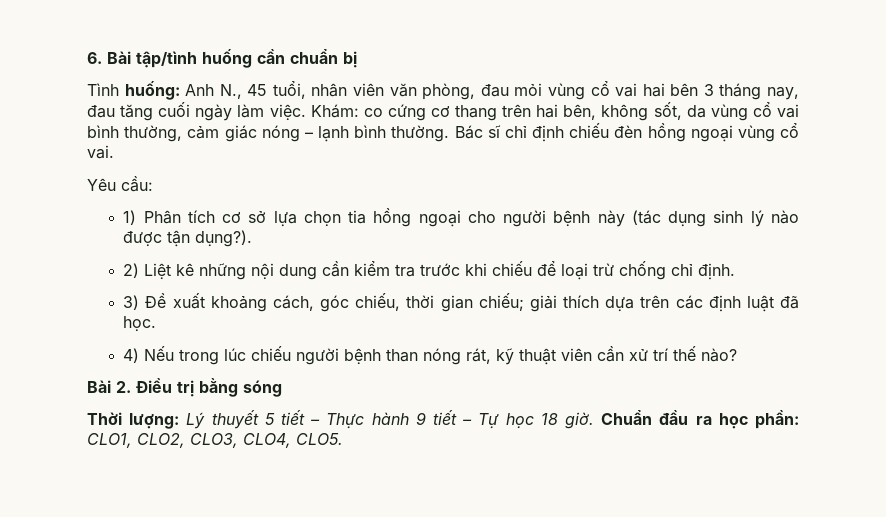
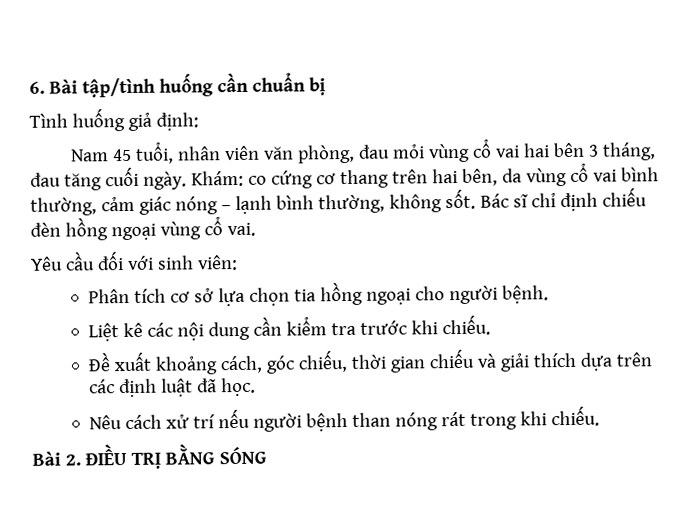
- Tình huống: Anh N., 45 tuổi, nhân viên văn phòng, đau mỏi vùng cổ vai hai bên 3 tháng nay, đau tăng cuối ngày làm việc.
+ Tình huống giả định:
+ Nam 45 tuổi, nhân viên văn phòng, đau mỏi vùng cổ vai hai bên 3 tháng, đau tăng cuối ngày.
- Khám: co cứng cơ thang trên hai bên, không sốt, da vùng cổ vai bình thường, cảm giác nóng – lạnh bình thường.
+ Khám: co cứng cơ thang trên hai bên, da vùng cổ vai bình thường, cảm giác nóng – lạnh bình thường, không sốt.
- Yêu cầu:
- 1) Phân tích cơ sở lựa chọn tia hồng ngoại cho người bệnh này (tác dụng sinh lý nào được tận dụng?).
- 2) Liệt kê những nội dung cần kiểm tra trước khi chiếu để loại trừ chống chỉ định.
- 3) Đề xuất khoảng cách, góc chiếu, thời gian chiếu; giải thích dựa trên các định luật đã học.
+ Yêu cầu đối với sinh viên:
+ Phân tích cơ sở lựa chọn tia hồng ngoại cho người bệnh.
+ Liệt kê các nội dung cần kiểm tra trước khi chiếu.
+ Đề xuất khoảng cách, góc chiếu, thời gian chiếu và giải thích dựa trên các định luật đã học.
- 4) Nếu trong lúc chiếu người bệnh than nóng rát, kỹ thuật viên cần xử trí thế nào?
- Bài 2. Điều trị bằng sóng
- Thời lượng: Lý thuyết 5 tiết – Thực hành 9 tiết – Tự học 18 giờ. Chuẩn đầu ra học phần: CLO1, CLO2, CLO3, CLO4, CLO5.
+ Nêu cách xử trí nếu người bệnh than nóng rát trong khi chiếu.
+ Bài 2. ĐIỀU TRỊ BẰNG SÓNG

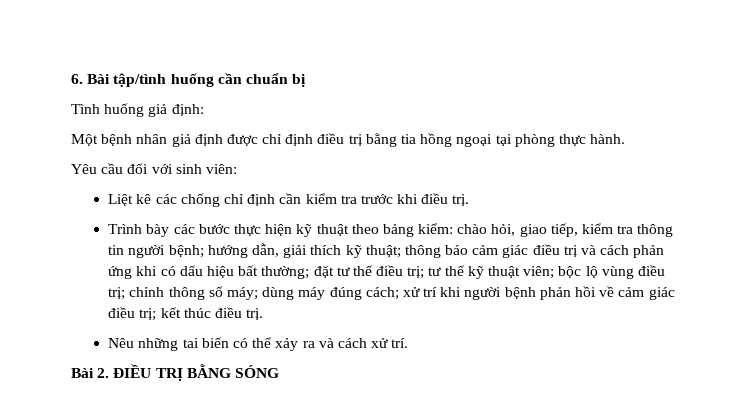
- Nam 45 tuổi, nhân viên văn phòng, đau mỏi vùng cổ vai hai bên 3 tháng, đau tăng cuối ngày. Khám: co cứng cơ thang trên hai bên, da vùng cổ vai bình thường, cảm giác nóng – lạnh bình thường, không sốt. Bác sĩ chỉ định chiếu đèn hồng ngoại vùng cổ vai.
+ Một bệnh nhân giả định được chỉ định điều trị bằng tia hồng ngoại tại phòng thực hành.
- Phân tích cơ sở lựa chọn tia hồng ngoại cho người bệnh.
- Liệt kê các nội dung cần kiểm tra trước khi chiếu.
- Đề xuất khoảng cách, góc chiếu, thời gian chiếu và giải thích dựa trên các định luật đã học.
- Nêu cách xử trí nếu người bệnh than nóng rát trong khi chiếu.
+ Liệt kê các chống chỉ định cần kiểm tra trước khi điều trị.
+ Trình bày các bước thực hiện kỹ thuật theo bảng kiểm: chào hỏi, giao tiếp, kiểm tra thông tin người bệnh; hướng dẫn, giải thích kỹ thuật; thông báo cảm giác điều trị và cách phản ứng khi có dấu hiệu bất thường; đặt tư thế điều trị; tư thế kỹ thuật viên; bộc lộ vùng điều trị; chỉnh thông số máy; dùng máy đúng cách; xử trí khi người bệnh phản hồi về cảm giác điều trị; kết thúc điều trị.
+ Nêu những tai biến có thể xảy ra và cách xử trí.

